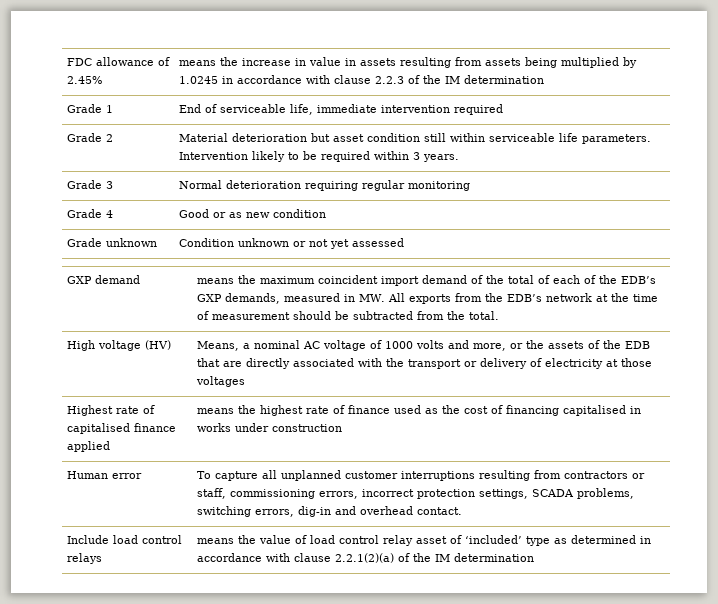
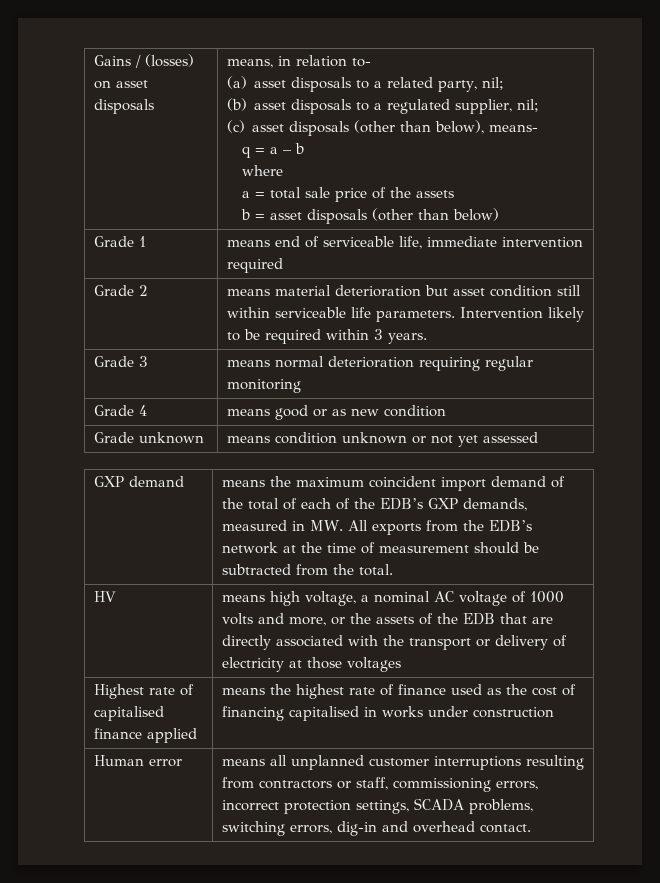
- FDC allowance of 2.45% | means the increase in value in assets resulting from assets being multiplied by 1.0245 in accordance with clause 2.2.3 of the IM determination
+ Gains / (losses) on asset disposals | means, in relation to-
+ (a) asset disposals to a related party, nil;
+ (b) asset disposals to a regulated supplier, nil;
+ (c) asset disposals (other than below), means-
+ q = a – b
+ where
+ a = total sale price of the assets
+ b = asset disposals (other than below)
- Grade 1 | End of serviceable life, immediate intervention required
+ Grade 1 | means end of serviceable life, immediate intervention required
- Grade 2 | Material deterioration but asset condition still within serviceable life parameters. Intervention likely to be required within 3 years.
+ Grade 2 | means material deterioration but asset condition still within serviceable life parameters. Intervention likely to be required within 3 years.
- Grade 3 | Normal deterioration requiring regular monitoring
+ Grade 3 | means normal deterioration requiring regular monitoring
- Grade 4 | Good or as new condition
+ Grade 4 | means good or as new condition
- Grade unknown | Condition unknown or not yet assessed
+ Grade unknown | means condition unknown or not yet assessed
- High voltage (HV) | Means, a nominal AC voltage of 1000 volts and more, or the assets of the EDB that are directly associated with the transport or delivery of electricity at those voltages
+ HV | means high voltage, a nominal AC voltage of 1000 volts and more, or the assets of the EDB that are directly associated with the transport or delivery of electricity at those voltages
- Human error | To capture all unplanned customer interruptions resulting from contractors or staff, commissioning errors, incorrect protection settings, SCADA problems, switching errors, dig-in and overhead contact.
+ Human error | means all unplanned customer interruptions resulting from contractors or staff, commissioning errors, incorrect protection settings, SCADA problems, switching errors, dig-in and overhead contact.
- Include load control relays | means the value of load control relay asset of ‘included’ type as determined in accordance with clause 2.2.1(2)(a) of the IM determination

